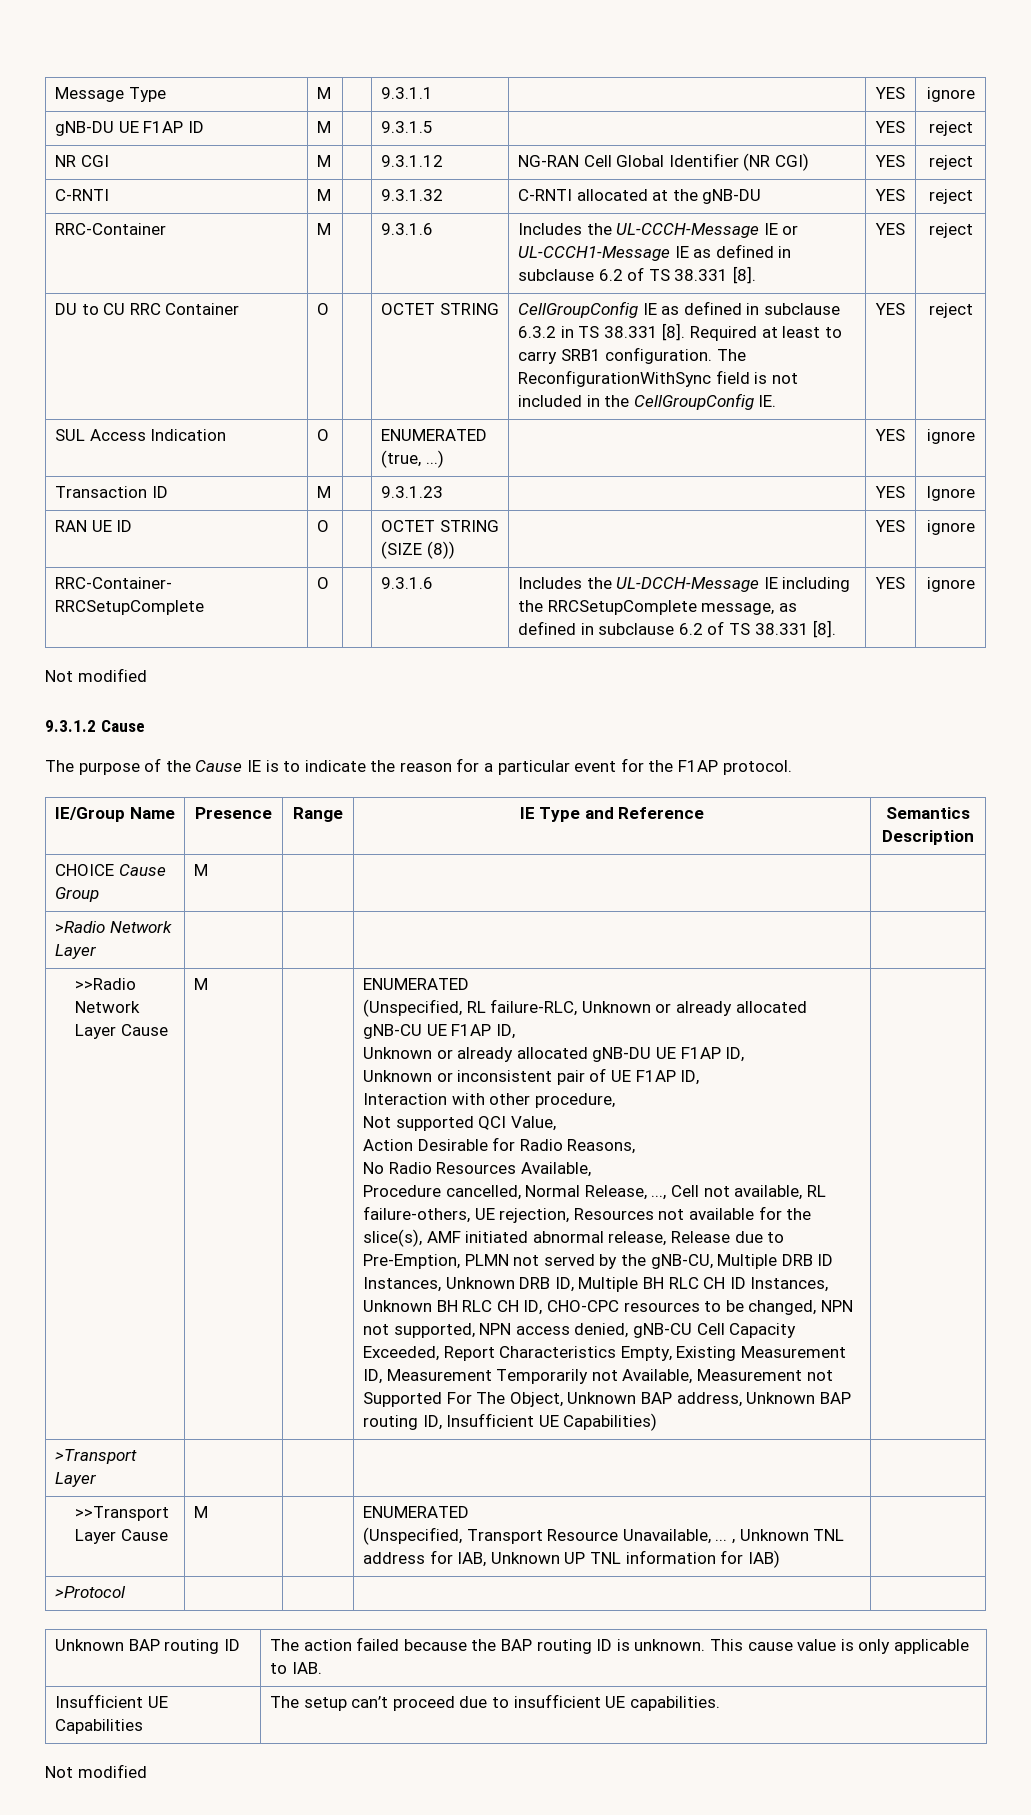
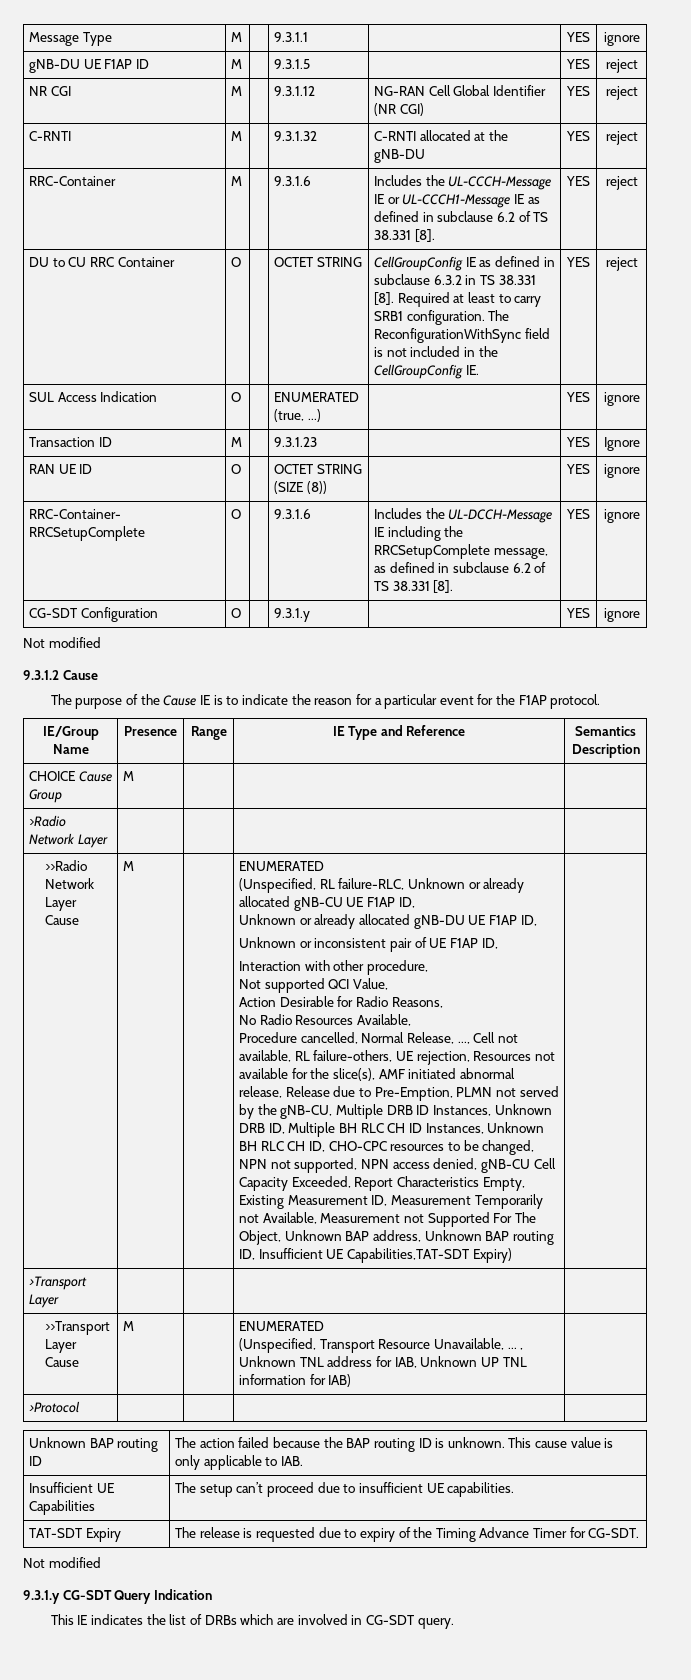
+ CG-SDT Configuration | O | | 9.3.1.y | | YES | ignore
- Procedure cancelled, Normal Release, ..., Cell not available, RL failure-others, UE rejection, Resources not available for the slice(s), AMF initiated abnormal release, Release due to Pre-Emption, PLMN not served by the gNB-CU, Multiple DRB ID Instances, Unknown DRB ID, Multiple BH RLC CH ID Instances, Unknown BH RLC CH ID, CHO-CPC resources to be changed, NPN not supported, NPN access denied, gNB-CU Cell Capacity Exceeded, Report Characteristics Empty, Existing Measurement ID, Measurement Temporarily not Available, Measurement not Supported For The Object, Unknown BAP address, Unknown BAP routing ID, Insufficient UE Capabilities)
+ Procedure cancelled, Normal Release, ..., Cell not available, RL failure-others, UE rejection, Resources not available for the slice(s), AMF initiated abnormal release, Release due to Pre-Emption, PLMN not served by the gNB-CU, Multiple DRB ID Instances, Unknown DRB ID, Multiple BH RLC CH ID Instances, Unknown BH RLC CH ID, CHO-CPC resources to be changed, NPN not supported, NPN access denied, gNB-CU Cell Capacity Exceeded, Report Characteristics Empty, Existing Measurement ID, Measurement Temporarily not Available, Measurement not Supported For The Object, Unknown BAP address, Unknown BAP routing ID, Insufficient UE Capabilities,TAT-SDT Expiry)
  Insufficient UE Capabilities | The setup can’t proceed due to insufficient UE capabilities.
+ TAT-SDT Expiry | The release is requested due to expiry of the Timing Advance Timer for CG-SDT.
  Not modified
+ 9.3.1.y CG-SDT Query Indication
+ This IE indicates the list of DRBs which are involved in CG-SDT query.

